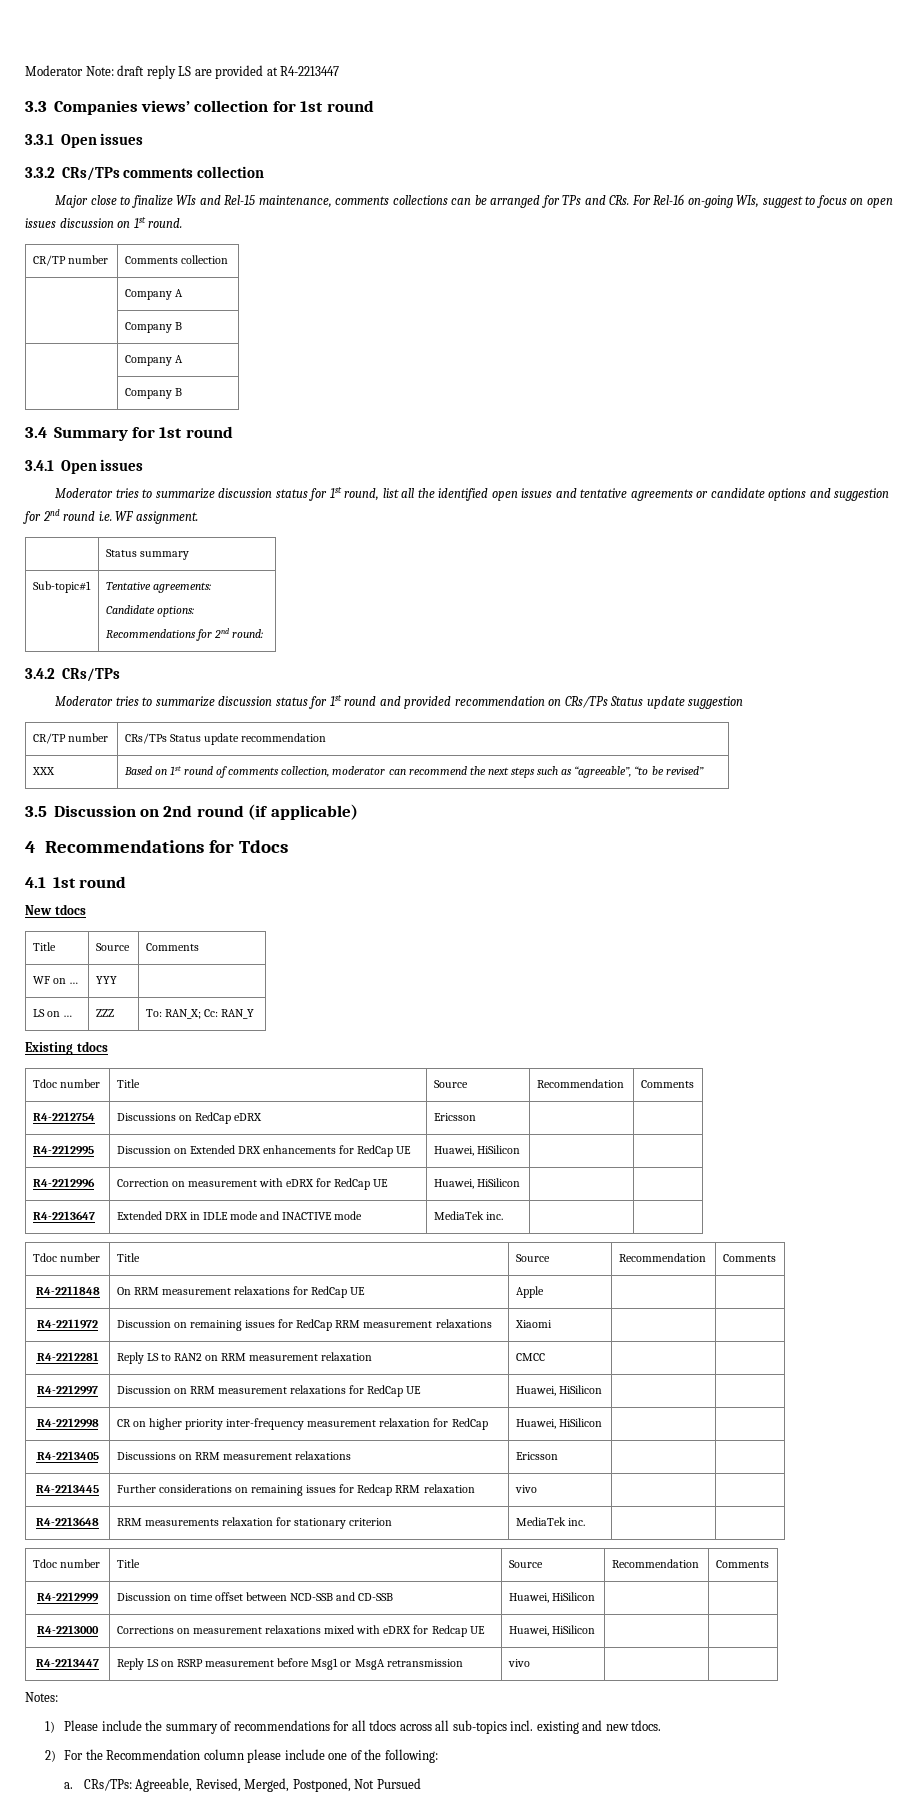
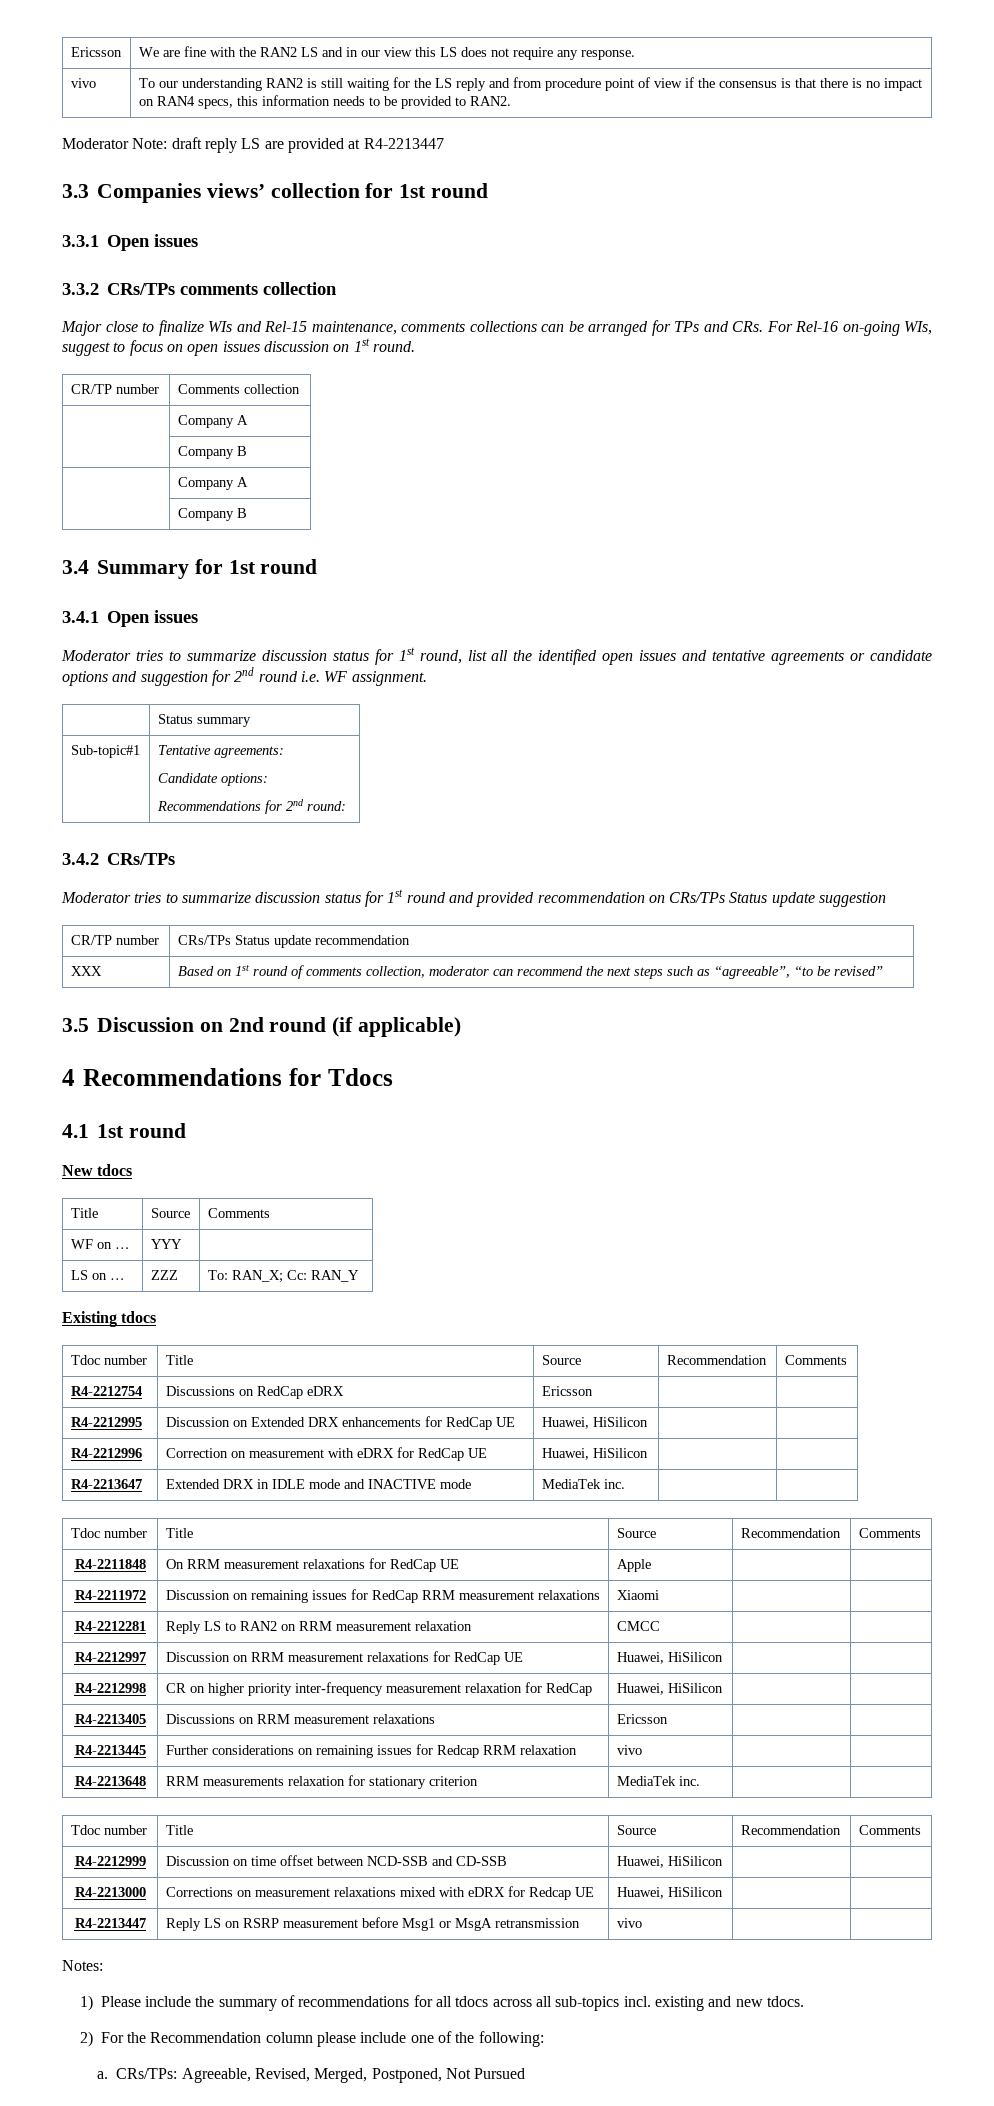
+ Ericsson | We are fine with the RAN2 LS and in our view this LS does not require any response.
+ vivo | To our understanding RAN2 is still waiting for the LS reply and from procedure point of view if the consensus is that there is no impact on RAN4 specs, this information needs to be provided to RAN2.

